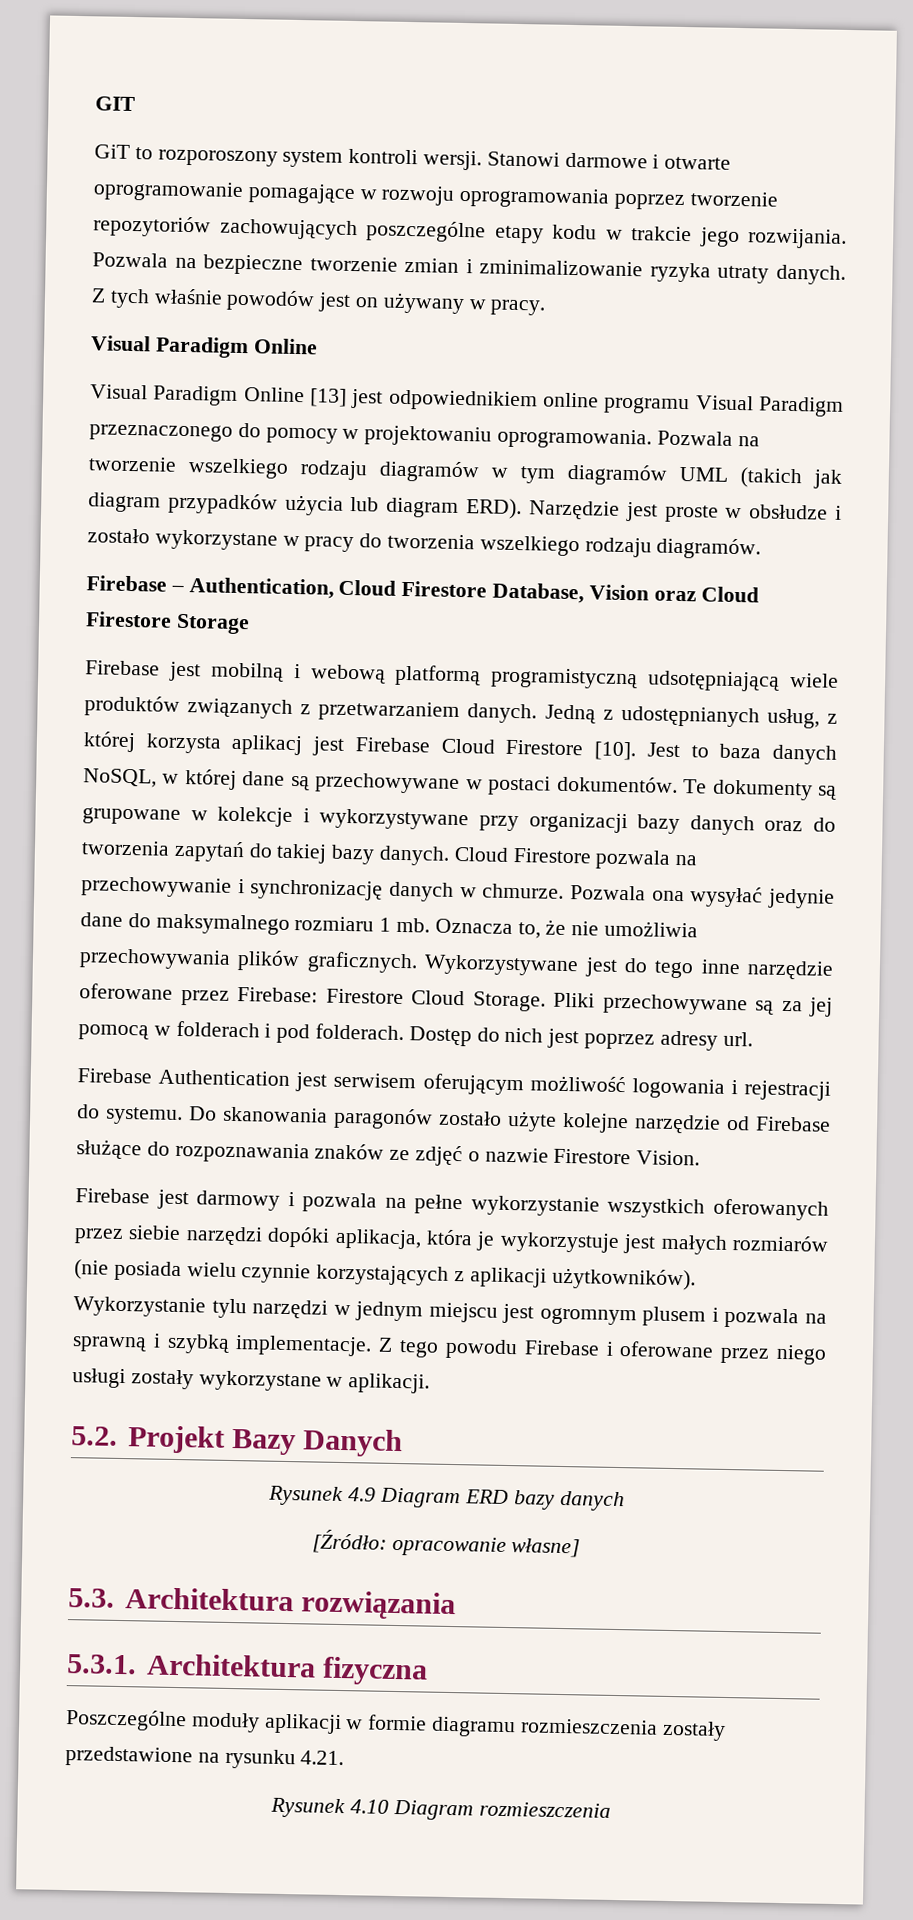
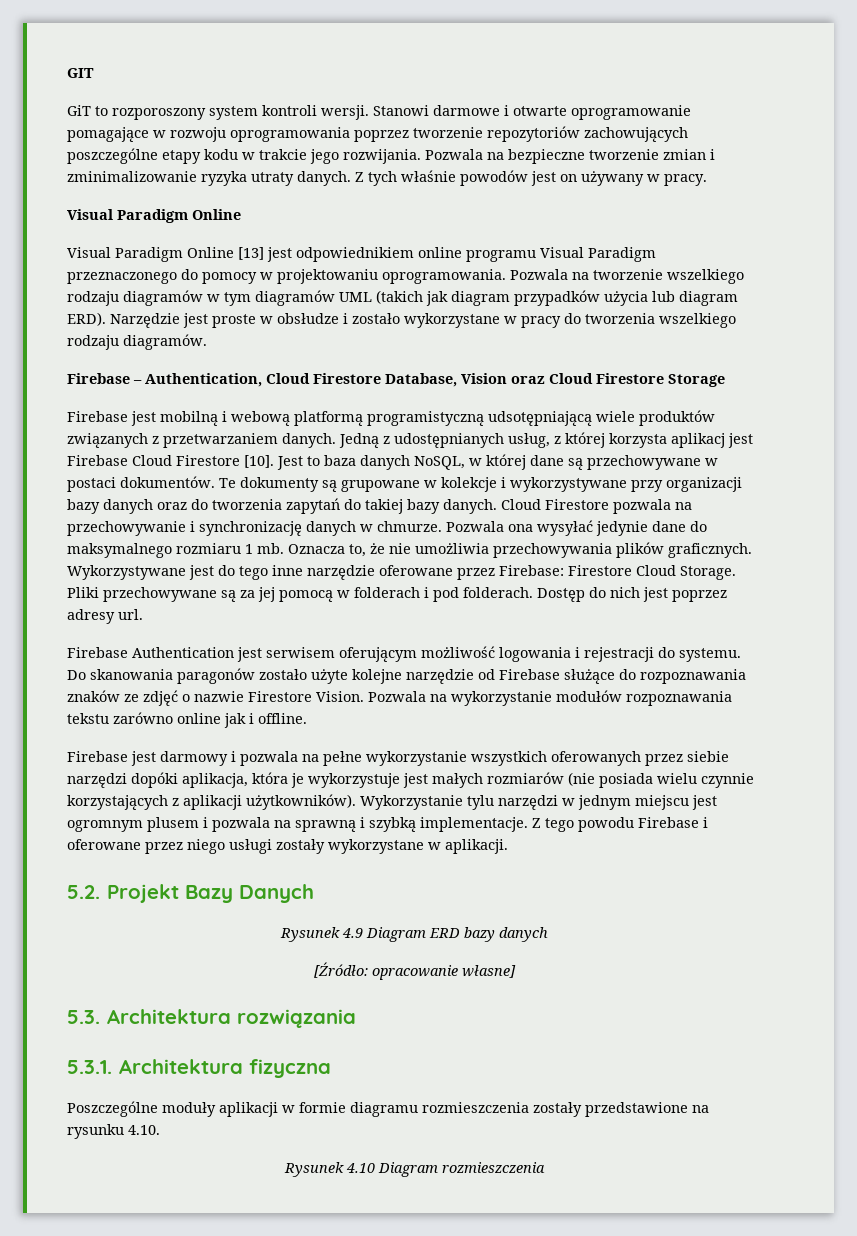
+ Pozwala na wykorzystanie modułów rozpoznawania tekstu zarówno online jak i offline.
- Poszczególne moduły aplikacji w formie diagramu rozmieszczenia zostały przedstawione na rysunku 4.21.
+ Poszczególne moduły aplikacji w formie diagramu rozmieszczenia zostały przedstawione na rysunku 4.10.

